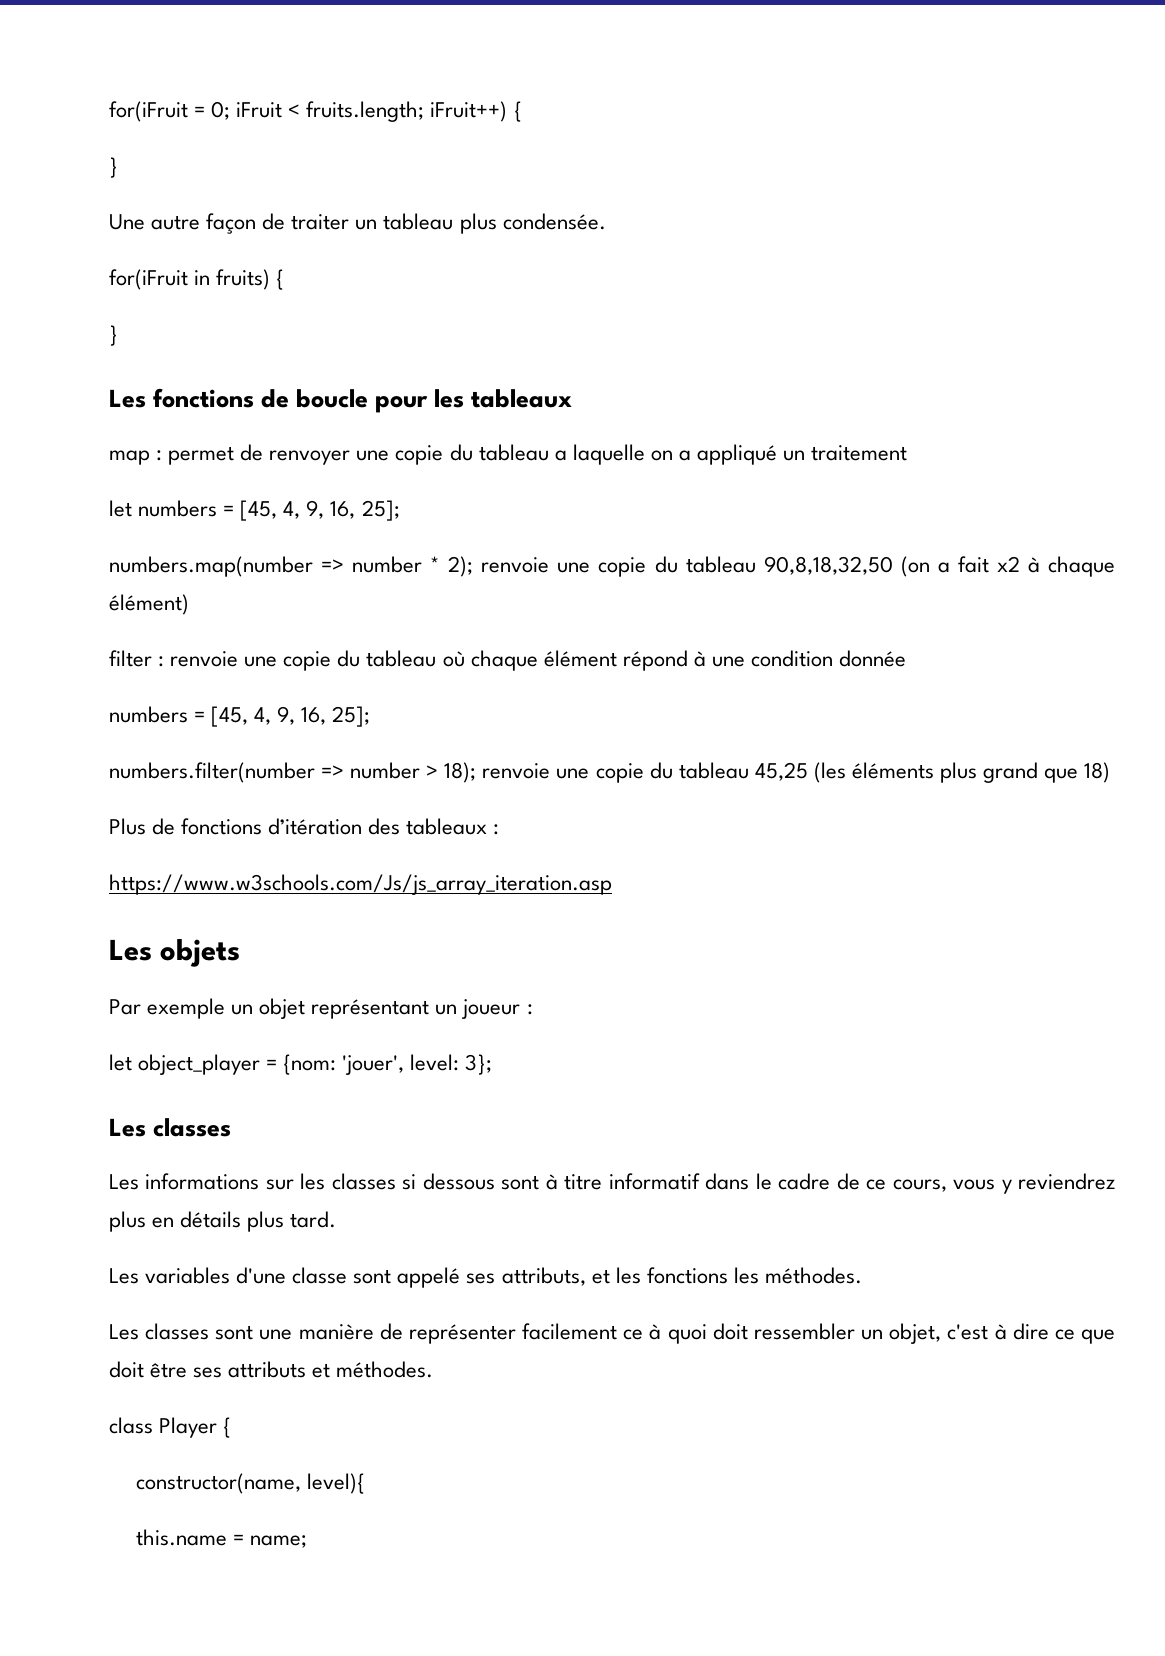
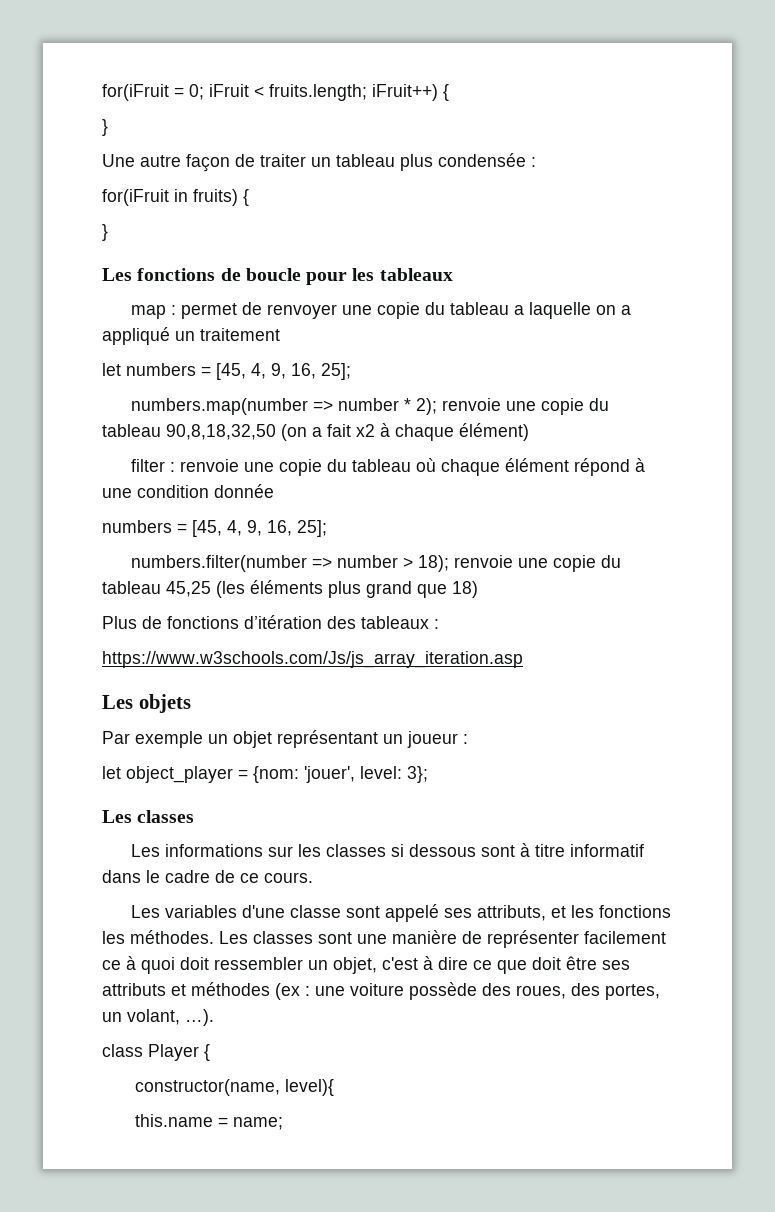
- Une autre façon de traiter un tableau plus condensée.
+ Une autre façon de traiter un tableau plus condensée :
- Les informations sur les classes si dessous sont à titre informatif dans le cadre de ce cours, vous y reviendrez plus en détails plus tard.
+ Les informations sur les classes si dessous sont à titre informatif dans le cadre de ce cours.
- Les variables d'une classe sont appelé ses attributs, et les fonctions les méthodes.
- Les classes sont une manière de représenter facilement ce à quoi doit ressembler un objet, c'est à dire ce que doit être ses attributs et méthodes.
+ Les variables d'une classe sont appelé ses attributs, et les fonctions les méthodes. Les classes sont une manière de représenter facilement ce à quoi doit ressembler un objet, c'est à dire ce que doit être ses attributs et méthodes (ex : une voiture possède des roues, des portes, un volant, …).

